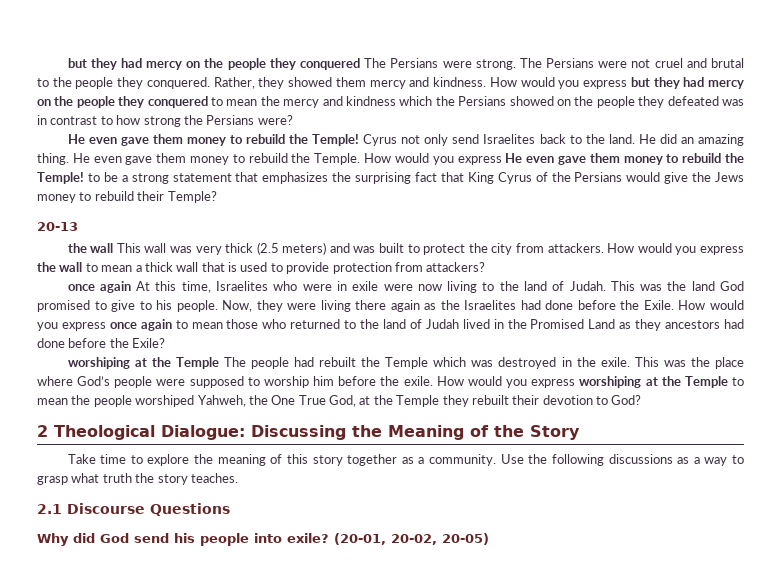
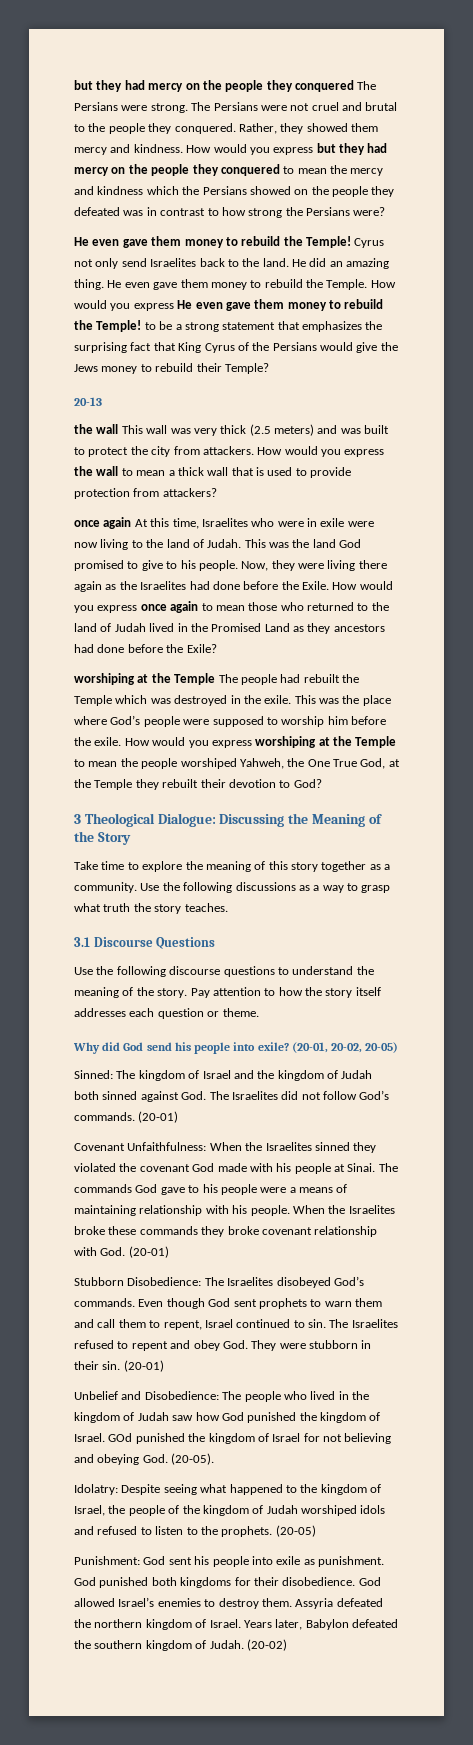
- 2 Theological Dialogue: Discussing the Meaning of the Story
+ 3 Theological Dialogue: Discussing the Meaning of the Story
- 2.1 Discourse Questions
+ 3.1 Discourse Questions
+ Use the following discourse questions to understand the meaning of the story. Pay attention to how the story itself addresses each question or theme.
+ Sinned: The kingdom of Israel and the kingdom of Judah both sinned against God. The Israelites did not follow God’s commands. (20-01)
+ Covenant Unfaithfulness: When the Israelites sinned they violated the covenant God made with his people at Sinai. The commands God gave to his people were a means of maintaining relationship with his people. When the Israelites broke these commands they broke covenant relationship with God. (20-01)
+ Stubborn Disobedience: The Israelites disobeyed God’s commands. Even though God sent prophets to warn them and call them to repent, Israel continued to sin. The Israelites refused to repent and obey God. They were stubborn in their sin. (20-01)
+ Unbelief and Disobedience: The people who lived in the kingdom of Judah saw how God punished the kingdom of Israel. GOd punished the kingdom of Israel for not believing and obeying God. (20-05).
+ Idolatry: Despite seeing what happened to the kingdom of Israel, the people of the kingdom of Judah worshiped idols and refused to listen to the prophets. (20-05)
+ Punishment: God sent his people into exile as punishment. God punished both kingdoms for their disobedience. God allowed Israel’s enemies to destroy them. Assyria defeated the northern kingdom of Israel. Years later, Babylon defeated the southern kingdom of Judah. (20-02)

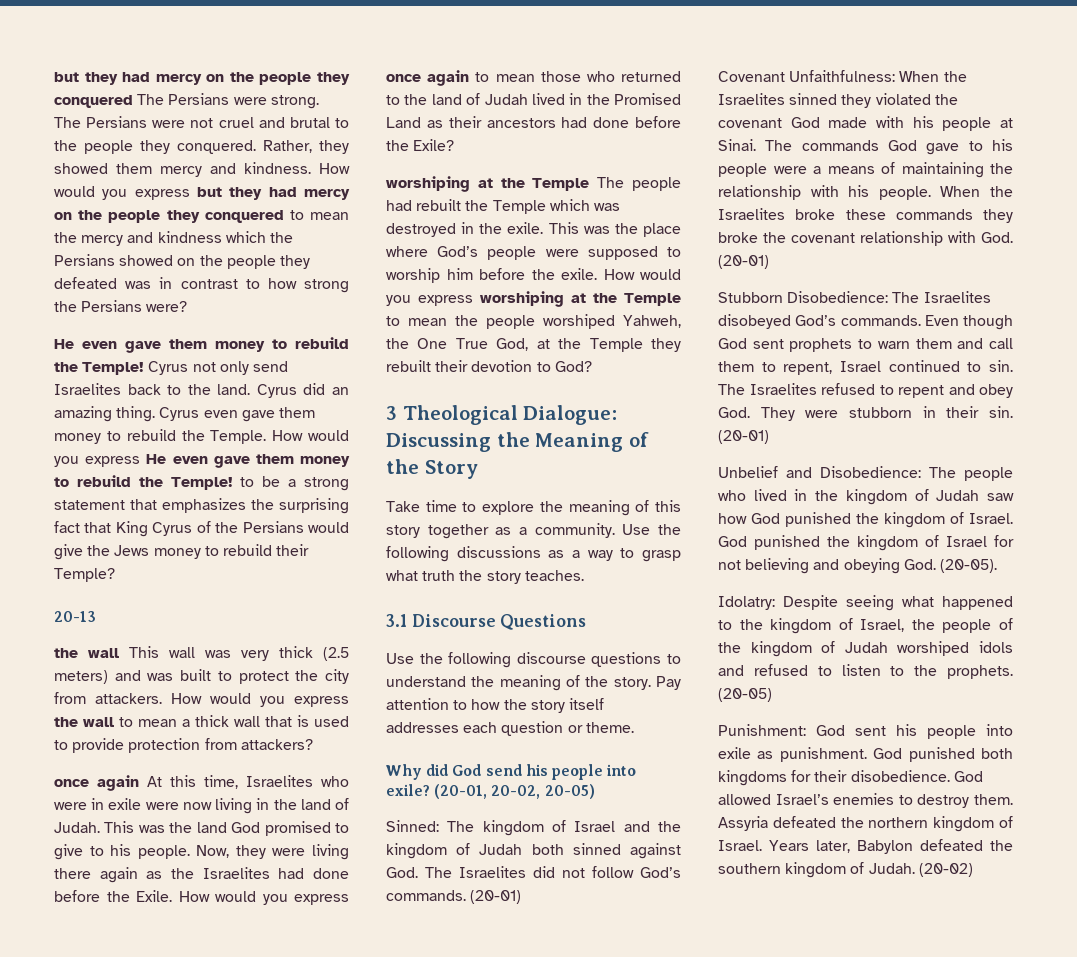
- He did an amazing thing.
+ Cyrus did an amazing thing.
- He even gave them money to rebuild the Temple.
+ Cyrus even gave them money to rebuild the Temple.
- once again At this time, Israelites who were in exile were now living to the land of Judah.
+ once again At this time, Israelites who were in exile were now living in the land of Judah.
- How would you express once again to mean those who returned to the land of Judah lived in the Promised Land as they ancestors had done before the Exile?
+ How would you express once again to mean those who returned to the land of Judah lived in the Promised Land as their ancestors had done before the Exile?
- The commands God gave to his people were a means of maintaining relationship with his people.
+ The commands God gave to his people were a means of maintaining the relationship with his people.
- When the Israelites broke these commands they broke covenant relationship with God. (20-01)
+ When the Israelites broke these commands they broke the covenant relationship with God. (20-01)
- GOd punished the kingdom of Israel for not believing and obeying God. (20-05).
+ God punished the kingdom of Israel for not believing and obeying God. (20-05).

